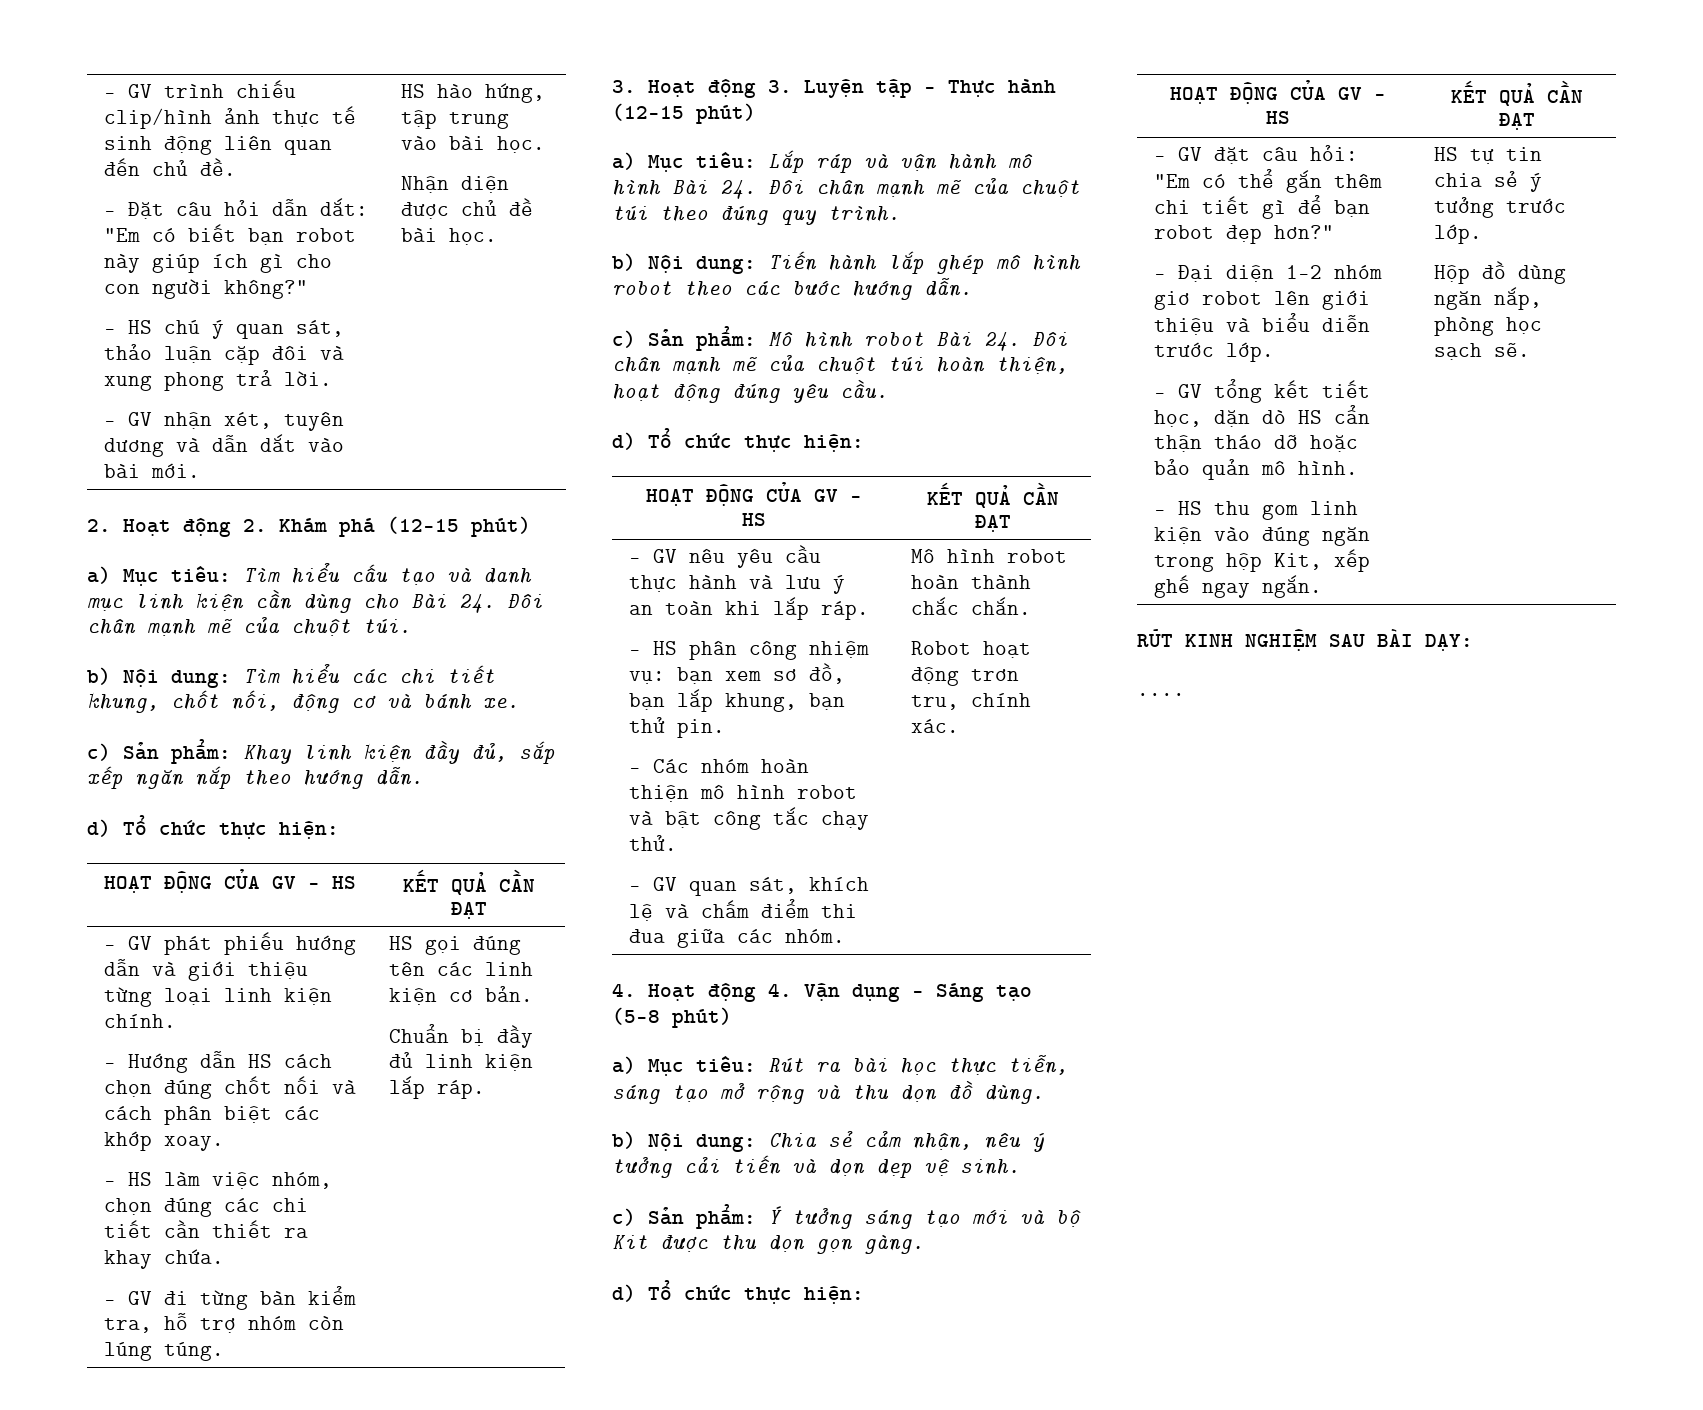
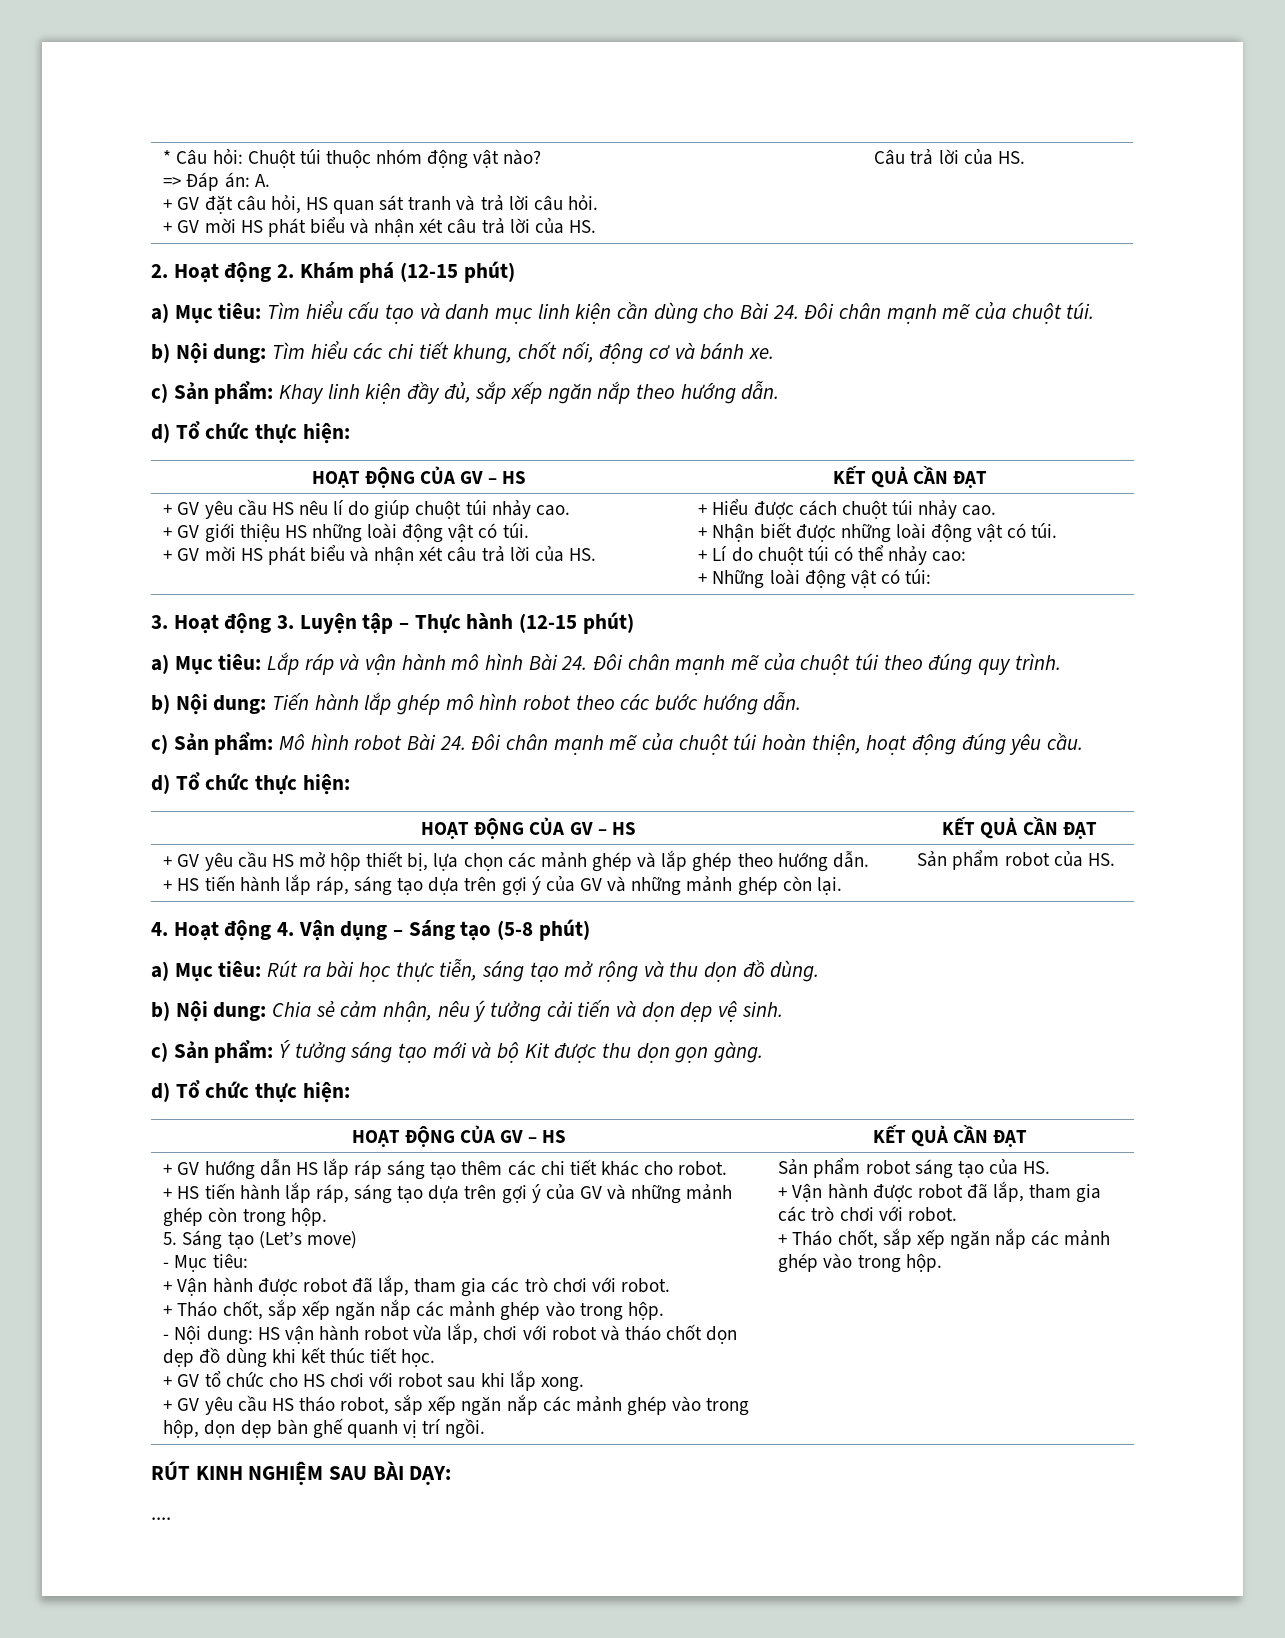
- - GV trình chiếu clip/hình ảnh thực tế sinh động liên quan đến chủ đề.
- - Đặt câu hỏi dẫn dắt: "Em có biết bạn robot này giúp ích gì cho con người không?"
- - HS chú ý quan sát, thảo luận cặp đôi và xung phong trả lời.
- - GV nhận xét, tuyên dương và dẫn dắt vào bài mới. | HS hào hứng, tập trung vào bài học.
- Nhận diện được chủ đề bài học.
+ * Câu hỏi: Chuột túi thuộc nhóm động vật nào?
+ => Đáp án: A.
+ + GV đặt câu hỏi, HS quan sát tranh và trả lời câu hỏi.
+ + GV mời HS phát biểu và nhận xét câu trả lời của HS. | Câu trả lời của HS.
- - GV phát phiếu hướng dẫn và giới thiệu từng loại linh kiện chính.
- - Hướng dẫn HS cách chọn đúng chốt nối và cách phân biệt các khớp xoay.
- - HS làm việc nhóm, chọn đúng các chi tiết cần thiết ra khay chứa.
- - GV đi từng bàn kiểm tra, hỗ trợ nhóm còn lúng túng. | HS gọi đúng tên các linh kiện cơ bản.
- Chuẩn bị đầy đủ linh kiện lắp ráp.
+ + GV yêu cầu HS nêu lí do giúp chuột túi nhảy cao.
+ + GV giới thiệu HS những loài động vật có túi.
+ + GV mời HS phát biểu và nhận xét câu trả lời của HS. | + Hiểu được cách chuột túi nhảy cao.
+ + Nhận biết được những loài động vật có túi.
+ + Lí do chuột túi có thể nhảy cao:
+ + Những loài động vật có túi:
- - GV nêu yêu cầu thực hành và lưu ý an toàn khi lắp ráp.
- - HS phân công nhiệm vụ: bạn xem sơ đồ, bạn lắp khung, bạn thử pin.
- - Các nhóm hoàn thiện mô hình robot và bật công tắc chạy thử.
- - GV quan sát, khích lệ và chấm điểm thi đua giữa các nhóm. | Mô hình robot hoàn thành chắc chắn.
- Robot hoạt động trơn tru, chính xác.
+ + GV yêu cầu HS mở hộp thiết bị, lựa chọn các mảnh ghép và lắp ghép theo hướng dẫn.
+ + HS tiến hành lắp ráp, sáng tạo dựa trên gợi ý của GV và những mảnh ghép còn lại. | Sản phẩm robot của HS.
- - GV đặt câu hỏi: "Em có thể gắn thêm chi tiết gì để bạn robot đẹp hơn?"
- - Đại diện 1-2 nhóm giơ robot lên giới thiệu và biểu diễn trước lớp.
- - GV tổng kết tiết học, dặn dò HS cẩn thận tháo dỡ hoặc bảo quản mô hình.
- - HS thu gom linh kiện vào đúng ngăn trong hộp Kit, xếp ghế ngay ngắn. | HS tự tin chia sẻ ý tưởng trước lớp.
- Hộp đồ dùng ngăn nắp, phòng học sạch sẽ.
+ + GV hướng dẫn HS lắp ráp sáng tạo thêm các chi tiết khác cho robot.
+ + HS tiến hành lắp ráp, sáng tạo dựa trên gợi ý của GV và những mảnh ghép còn trong hộp.
+ 5. Sáng tạo (Let’s move)
+ - Mục tiêu:
+ + Vận hành được robot đã lắp, tham gia các trò chơi với robot.
+ + Tháo chốt, sắp xếp ngăn nắp các mảnh ghép vào trong hộp.
+ - Nội dung: HS vận hành robot vừa lắp, chơi với robot và tháo chốt dọn dẹp đồ dùng khi kết thúc tiết học.
+ + GV tổ chức cho HS chơi với robot sau khi lắp xong.
+ + GV yêu cầu HS tháo robot, sắp xếp ngăn nắp các mảnh ghép vào trong hộp, dọn dẹp bàn ghế quanh vị trí ngồi. | Sản phẩm robot sáng tạo của HS.
+ + Vận hành được robot đã lắp, tham gia các trò chơi với robot.
+ + Tháo chốt, sắp xếp ngăn nắp các mảnh ghép vào trong hộp.

